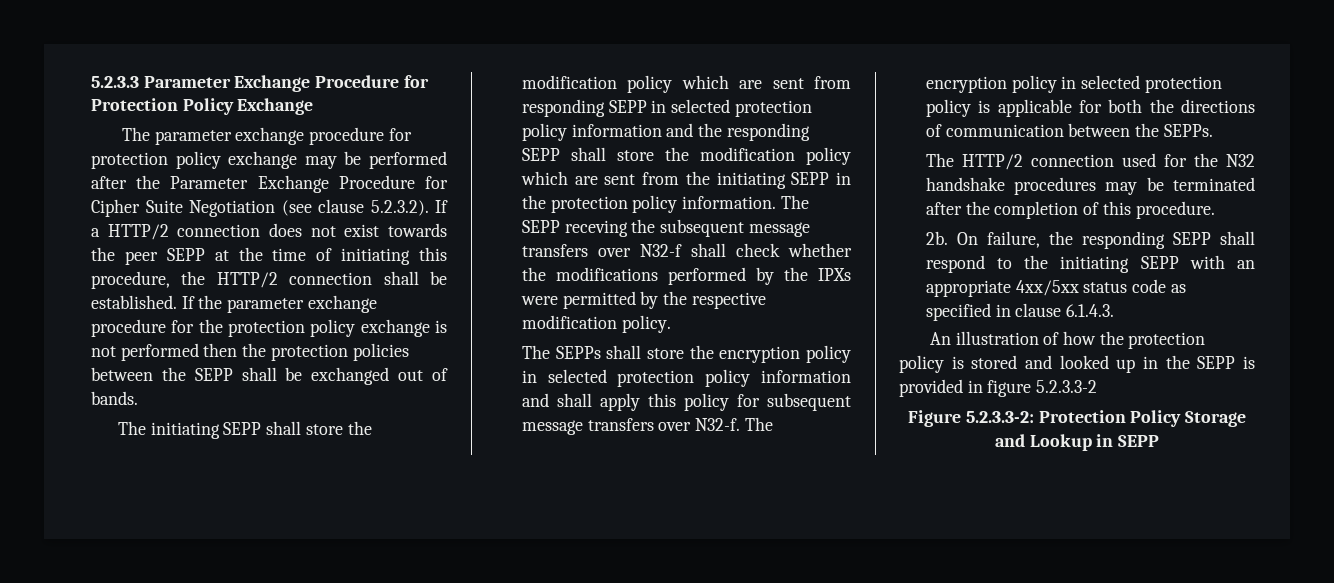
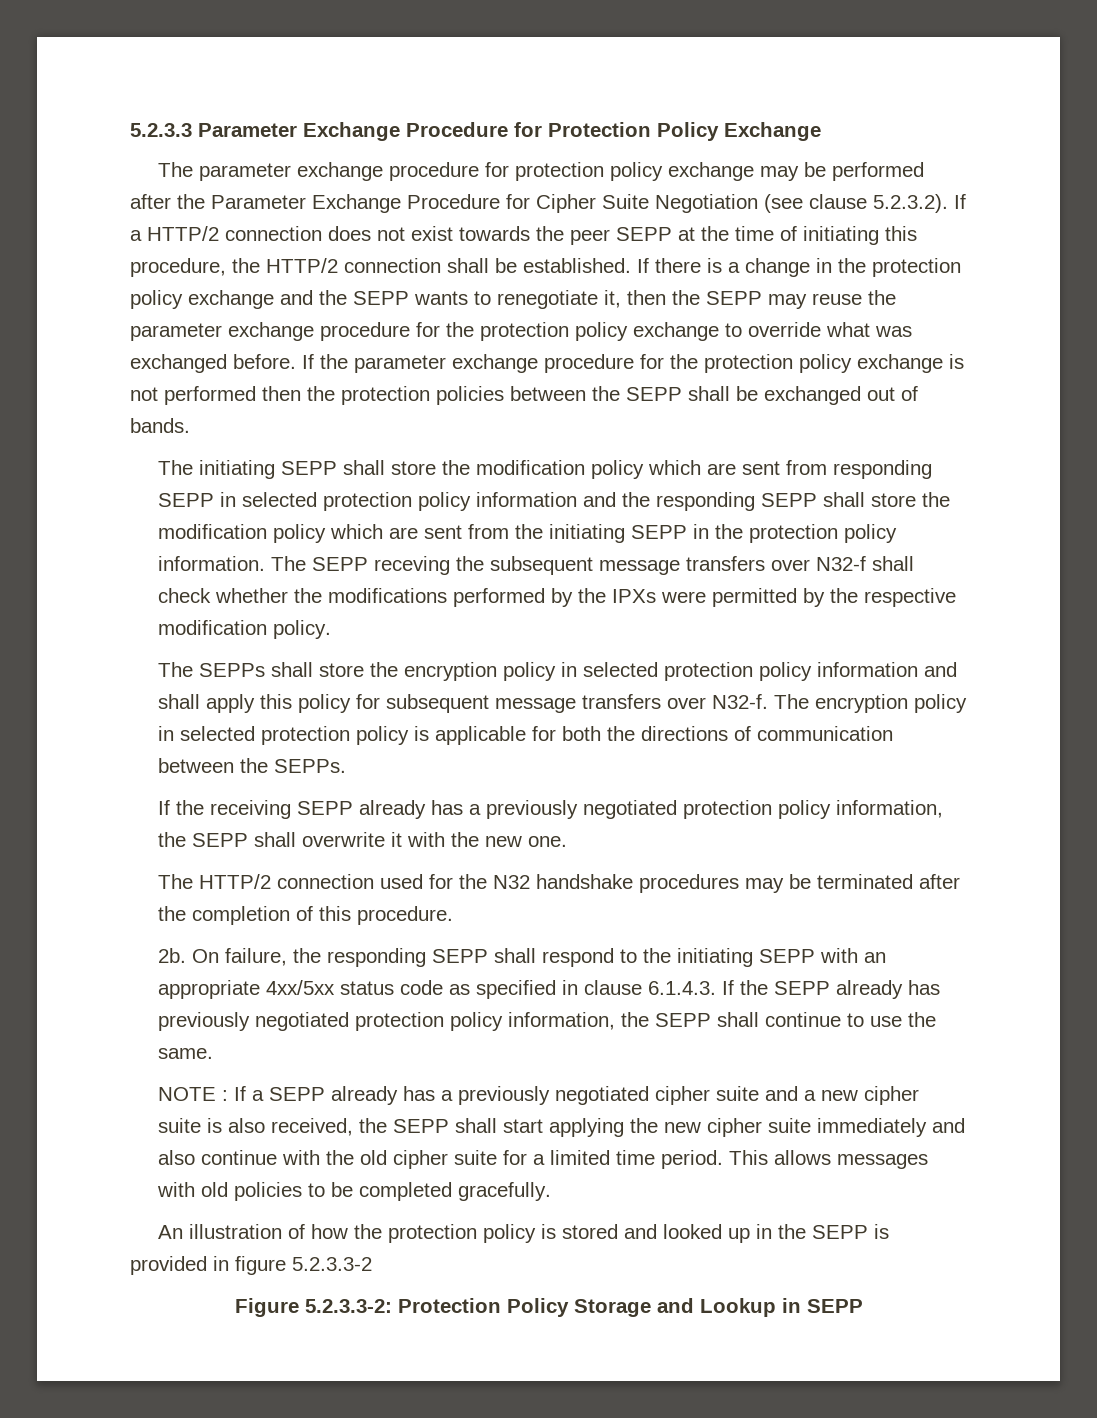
- If the parameter exchange procedure for the protection policy exchange is not performed then the protection policies between the SEPP shall be exchanged out of bands.
+ If there is a change in the protection policy exchange and the SEPP wants to renegotiate it, then the SEPP may reuse the parameter exchange procedure for the protection policy exchange to override what was exchanged before. If the parameter exchange procedure for the protection policy exchange is not performed then the protection policies between the SEPP shall be exchanged out of bands.
+ If the receiving SEPP already has a previously negotiated protection policy information, the SEPP shall overwrite it with the new one.
- On failure, the responding SEPP shall respond to the initiating SEPP with an appropriate 4xx/5xx status code as specified in clause 6.1.4.3.
+ On failure, the responding SEPP shall respond to the initiating SEPP with an appropriate 4xx/5xx status code as specified in clause 6.1.4.3. If the SEPP already has previously negotiated protection policy information, the SEPP shall continue to use the same.
+ NOTE : If a SEPP already has a previously negotiated cipher suite and a new cipher suite is also received, the SEPP shall start applying the new cipher suite immediately and also continue with the old cipher suite for a limited time period. This allows messages with old policies to be completed gracefully.

